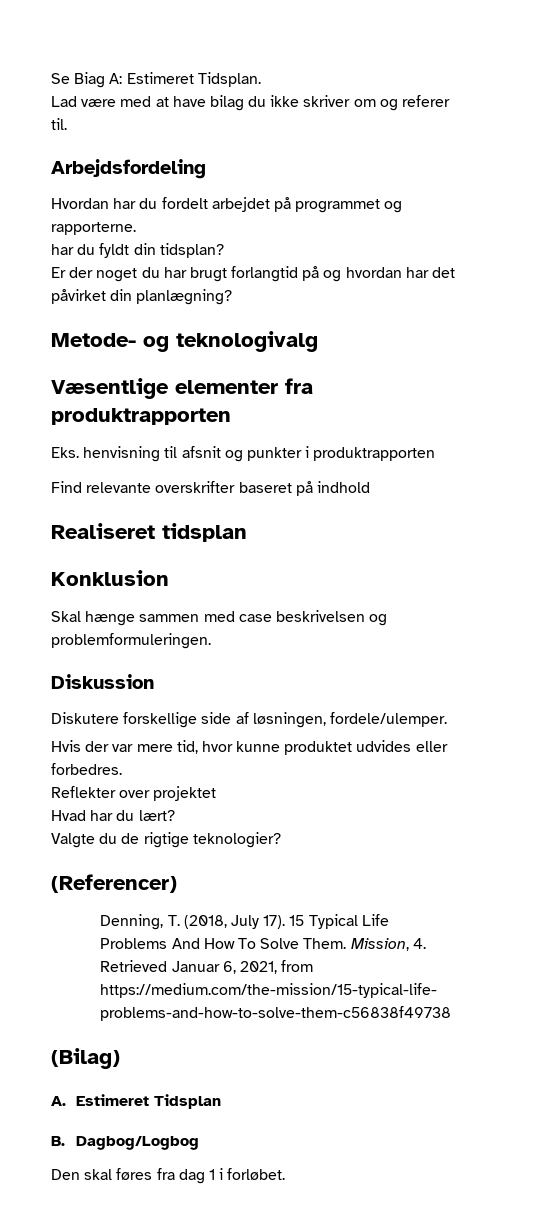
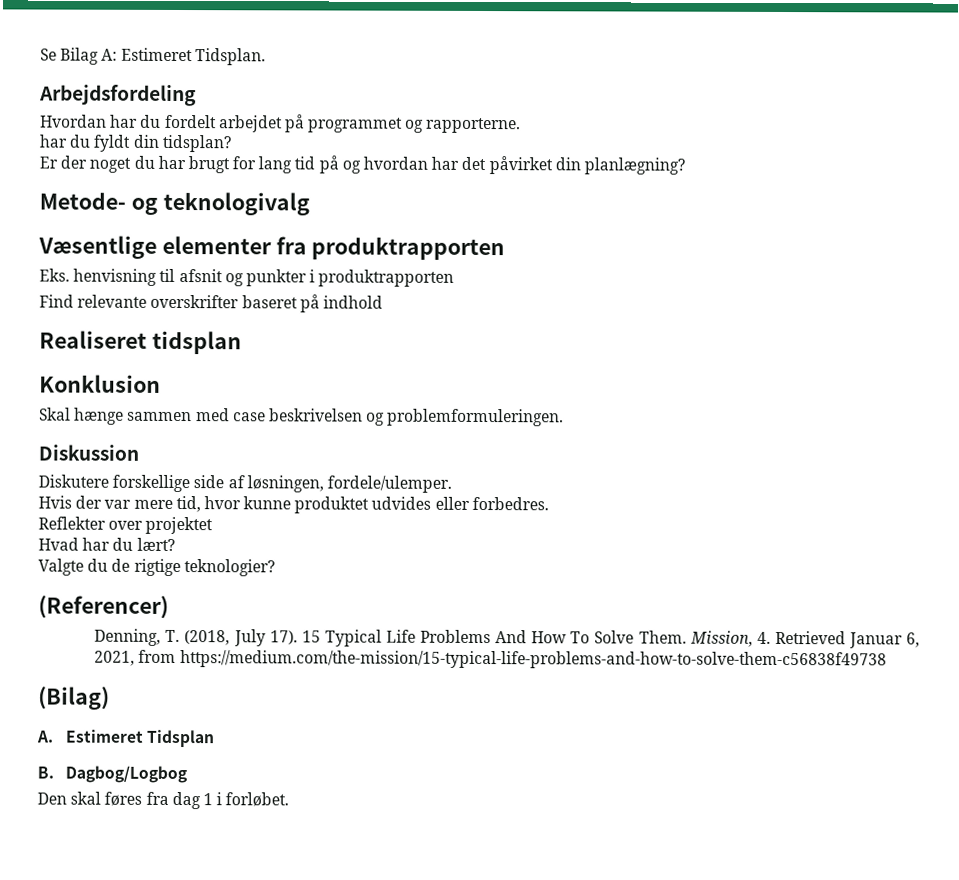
- Se Biag A: Estimeret Tidsplan.
+ Se Bilag A: Estimeret Tidsplan.
- Lad være med at have bilag du ikke skriver om og referer til.
- Er der noget du har brugt forlangtid på og hvordan har det påvirket din planlægning?
+ Er der noget du har brugt for lang tid på og hvordan har det påvirket din planlægning?

